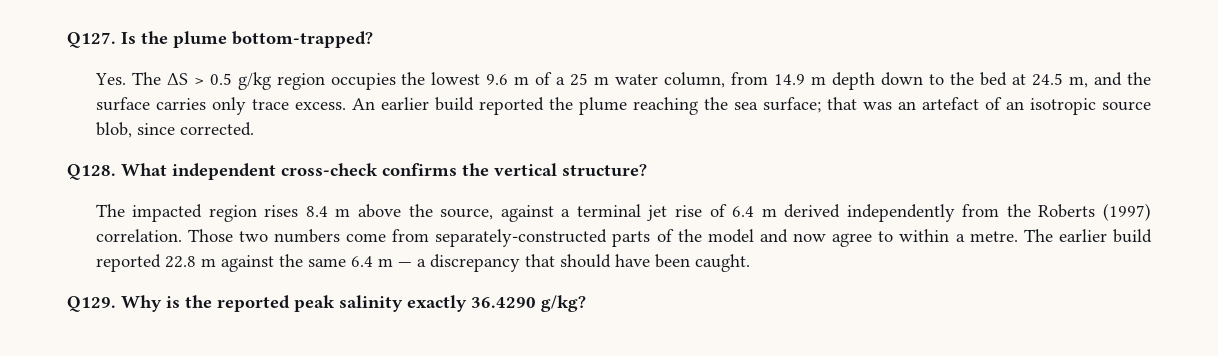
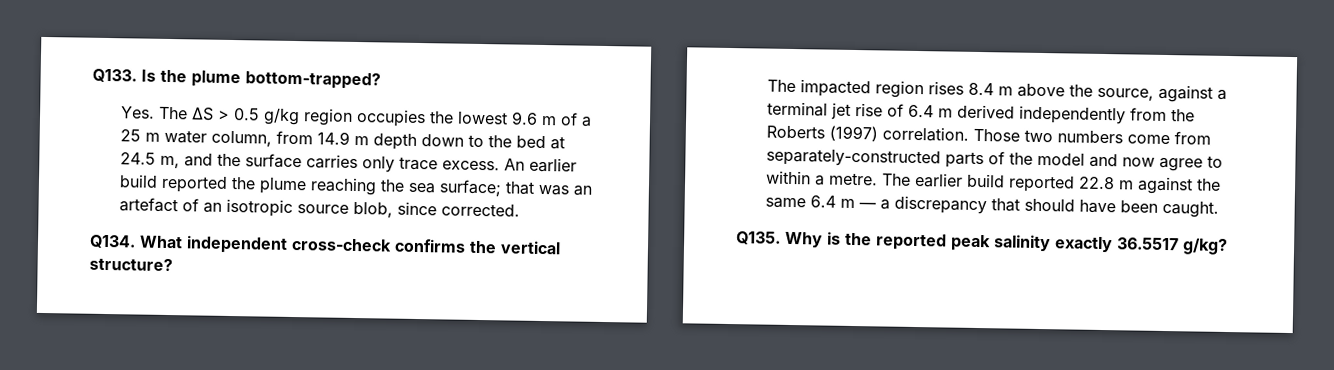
- Q127.
+ Q133.
- Q128.
+ Q134.
- Q129.
+ Q135.
- Why is the reported peak salinity exactly 36.4290 g/kg?
+ Why is the reported peak salinity exactly 36.5517 g/kg?

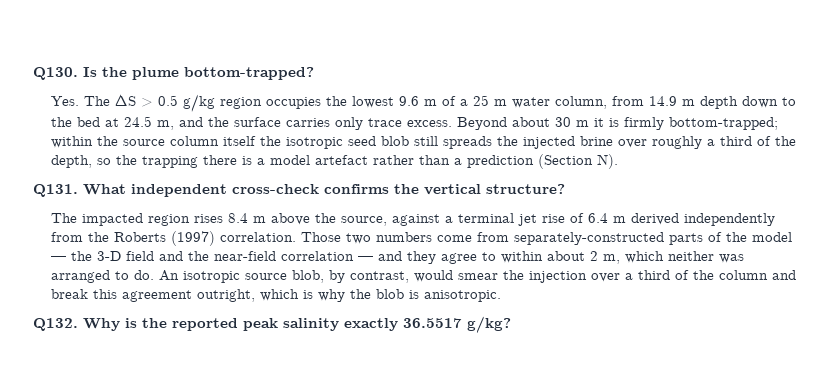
- Q133.
+ Q130.
- An earlier build reported the plume reaching the sea surface; that was an artefact of an isotropic source blob, since corrected.
- Q134.
+ Beyond about 30 m it is firmly bottom-trapped; within the source column itself the isotropic seed blob still spreads the injected brine over roughly a third of the depth, so the trapping there is a model artefact rather than a prediction (Section N).
+ Q131.
- Those two numbers come from separately-constructed parts of the model and now agree to within a metre. The earlier build reported 22.8 m against the same 6.4 m — a discrepancy that should have been caught.
- Q135.
+ Those two numbers come from separately-constructed parts of the model — the 3-D field and the near-field correlation — and they agree to within about 2 m, which neither was arranged to do. An isotropic source blob, by contrast, would smear the injection over a third of the column and break this agreement outright, which is why the blob is anisotropic.
+ Q132.

